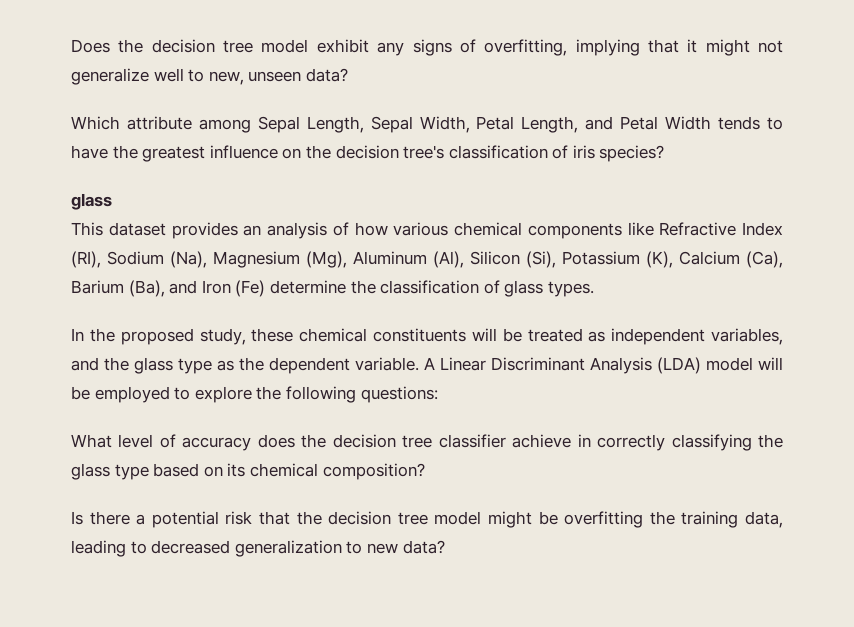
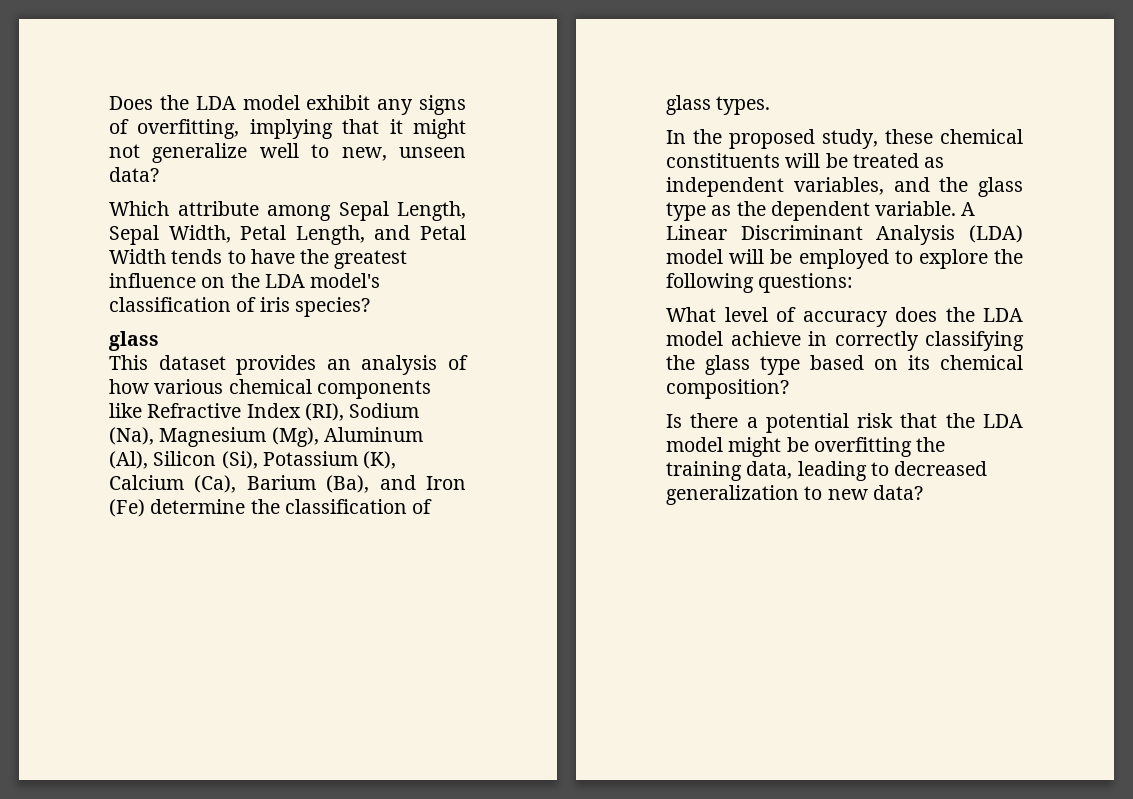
- Does the decision tree model exhibit any signs of overfitting, implying that it might not generalize well to new, unseen data?
+ Does the LDA model exhibit any signs of overfitting, implying that it might not generalize well to new, unseen data?
- Which attribute among Sepal Length, Sepal Width, Petal Length, and Petal Width tends to have the greatest influence on the decision tree's classification of iris species?
+ Which attribute among Sepal Length, Sepal Width, Petal Length, and Petal Width tends to have the greatest influence on the LDA model's classification of iris species?
- What level of accuracy does the decision tree classifier achieve in correctly classifying the glass type based on its chemical composition?
+ What level of accuracy does the LDA model achieve in correctly classifying the glass type based on its chemical composition?
- Is there a potential risk that the decision tree model might be overfitting the training data, leading to decreased generalization to new data?
+ Is there a potential risk that the LDA model might be overfitting the training data, leading to decreased generalization to new data?

